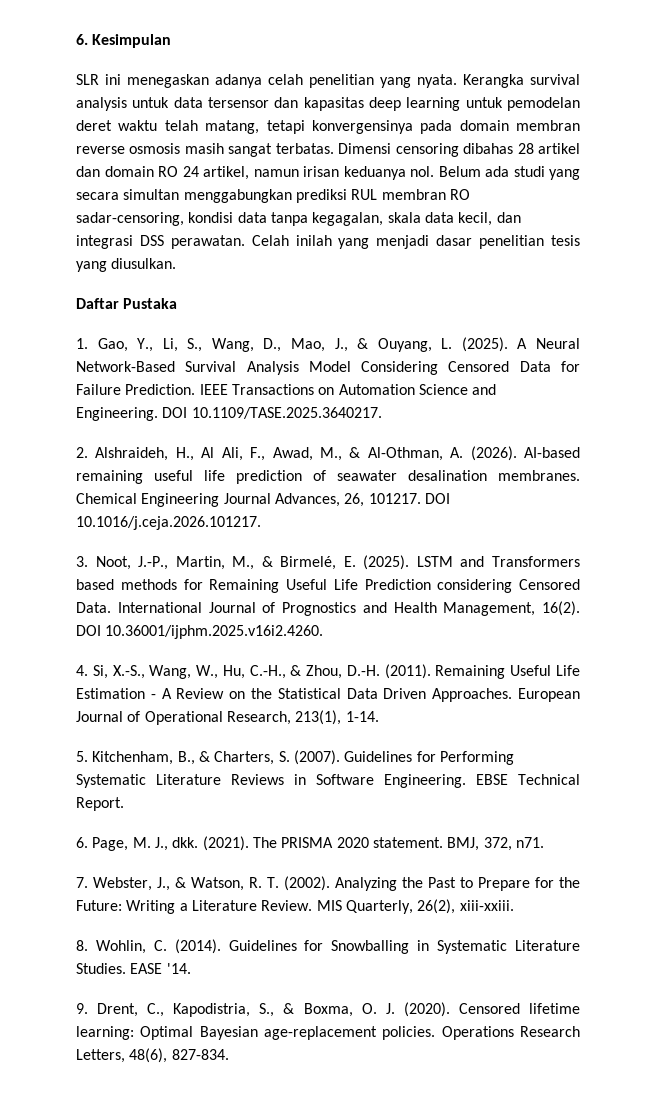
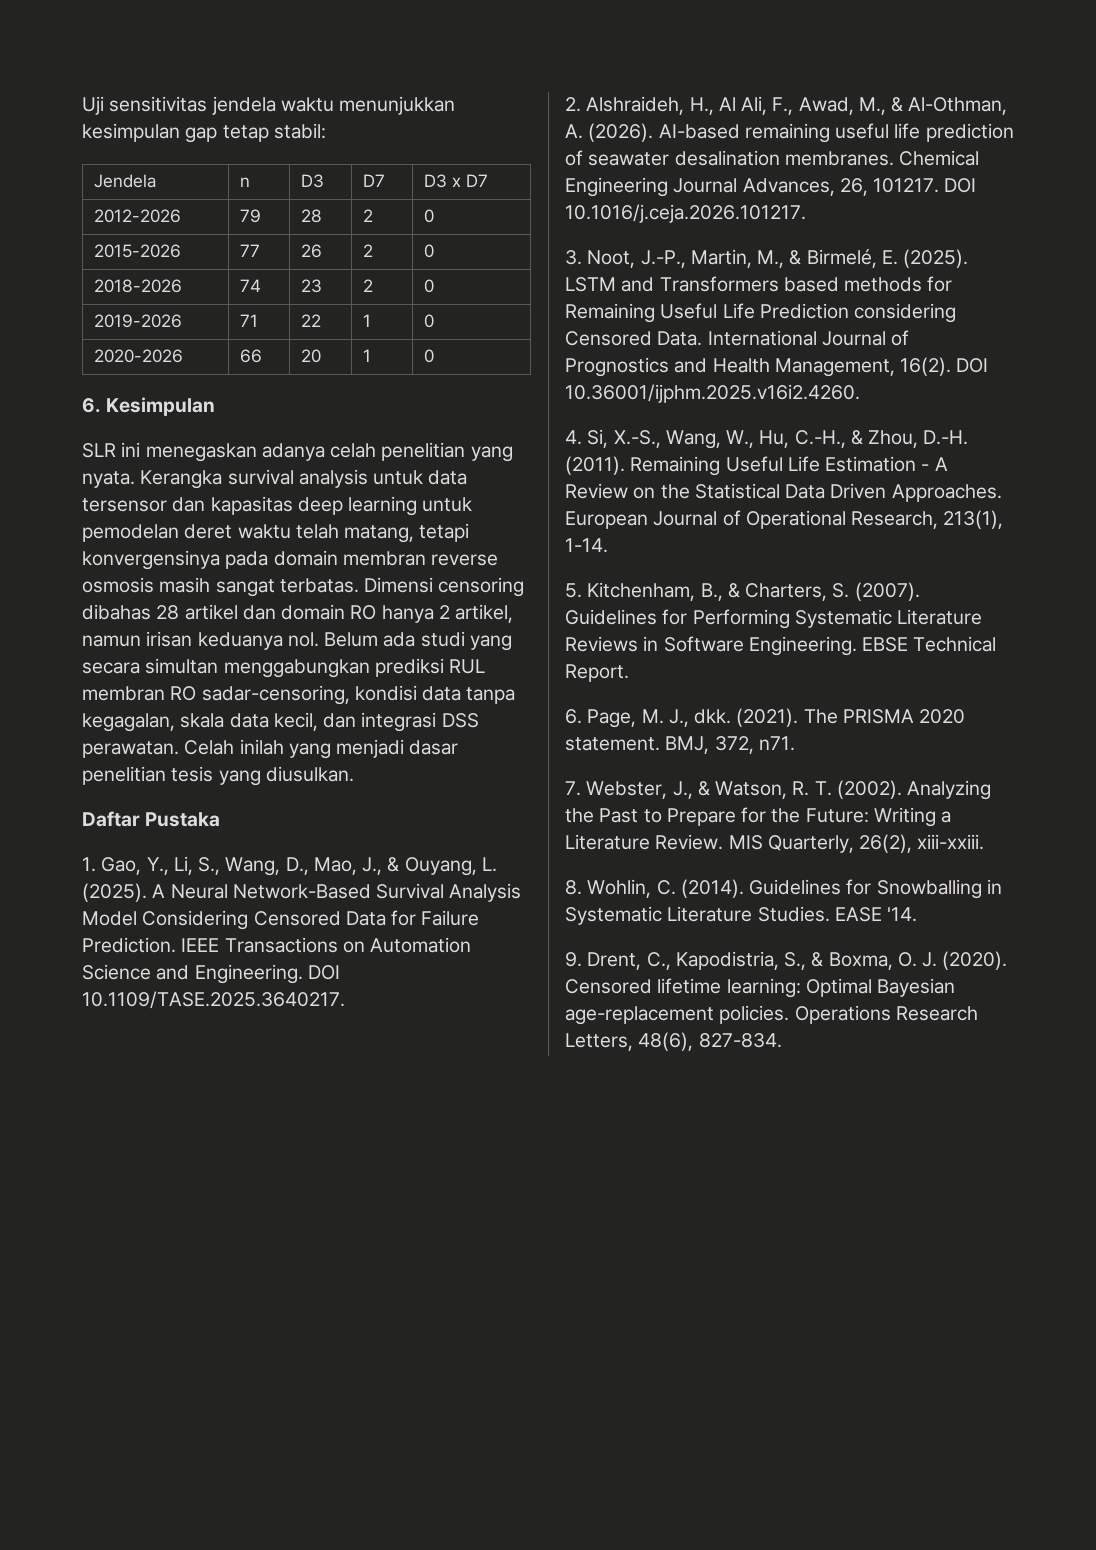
+ Uji sensitivitas jendela waktu menunjukkan kesimpulan gap tetap stabil:
+ Jendela | n | D3 | D7 | D3 x D7
+ 2012-2026 | 79 | 28 | 2 | 0
+ 2015-2026 | 77 | 26 | 2 | 0
+ 2018-2026 | 74 | 23 | 2 | 0
+ 2019-2026 | 71 | 22 | 1 | 0
+ 2020-2026 | 66 | 20 | 1 | 0
- Dimensi censoring dibahas 28 artikel dan domain RO 24 artikel, namun irisan keduanya nol.
+ Dimensi censoring dibahas 28 artikel dan domain RO hanya 2 artikel, namun irisan keduanya nol.

